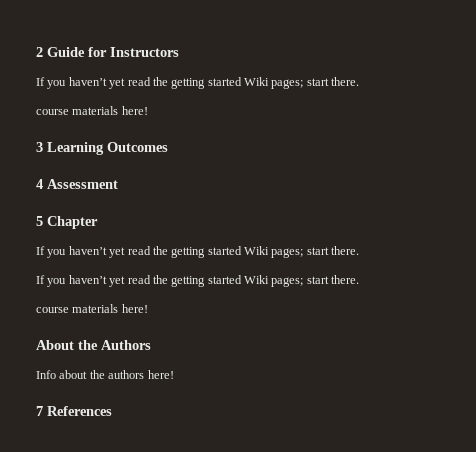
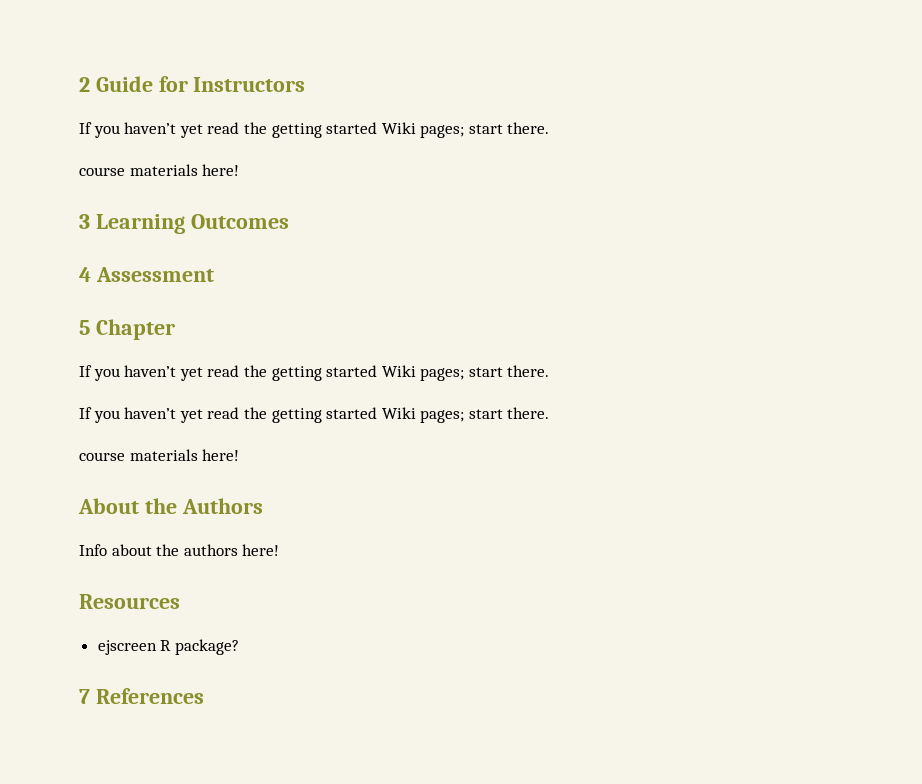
+ Resources
+ ejscreen R package?

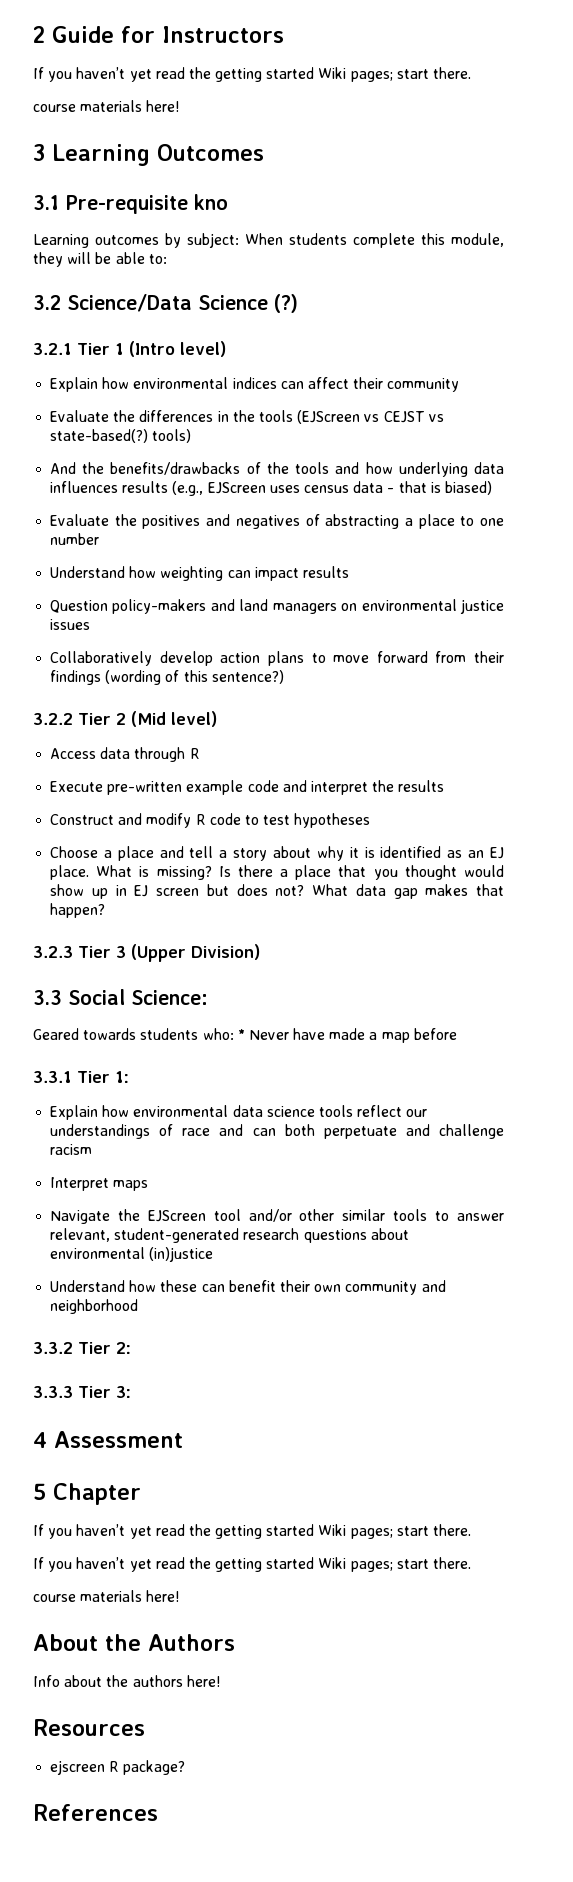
+ 3.1 Pre-requisite kno
+ Learning outcomes by subject: When students complete this module, they will be able to:
+ 3.2 Science/Data Science (?)
+ 3.2.1 Tier 1 (Intro level)
+ Explain how environmental indices can affect their community
+ Evaluate the differences in the tools (EJScreen vs CEJST vs state-based(?) tools)
+ And the benefits/drawbacks of the tools and how underlying data influences results (e.g., EJScreen uses census data - that is biased)
+ Evaluate the positives and negatives of abstracting a place to one number
+ Understand how weighting can impact results
+ Question policy-makers and land managers on environmental justice issues
+ Collaboratively develop action plans to move forward from their findings (wording of this sentence?)
+ 3.2.2 Tier 2 (Mid level)
+ Access data through R
+ Execute pre-written example code and interpret the results
+ Construct and modify R code to test hypotheses
+ Choose a place and tell a story about why it is identified as an EJ place. What is missing? Is there a place that you thought would show up in EJ screen but does not? What data gap makes that happen?
+ 3.2.3 Tier 3 (Upper Division)
+ 3.3 Social Science:
+ Geared towards students who: * Never have made a map before
+ 3.3.1 Tier 1:
+ Explain how environmental data science tools reflect our understandings of race and can both perpetuate and challenge racism
+ Interpret maps
+ Navigate the EJScreen tool and/or other similar tools to answer relevant, student-generated research questions about environmental (in)justice
+ Understand how these can benefit their own community and neighborhood
+ 3.3.2 Tier 2:
+ 3.3.3 Tier 3:
- 7 References
+ References

